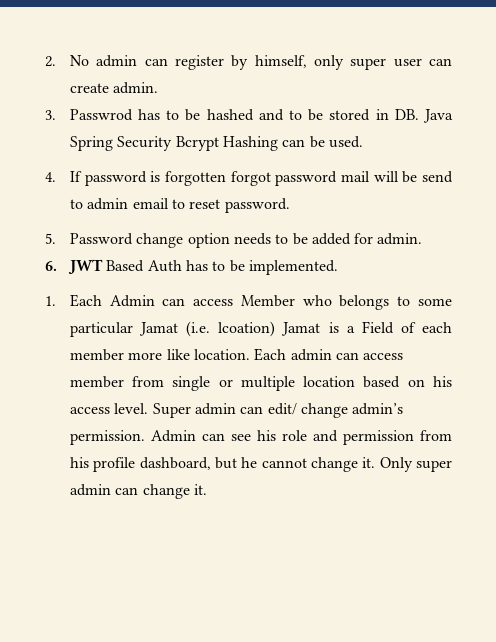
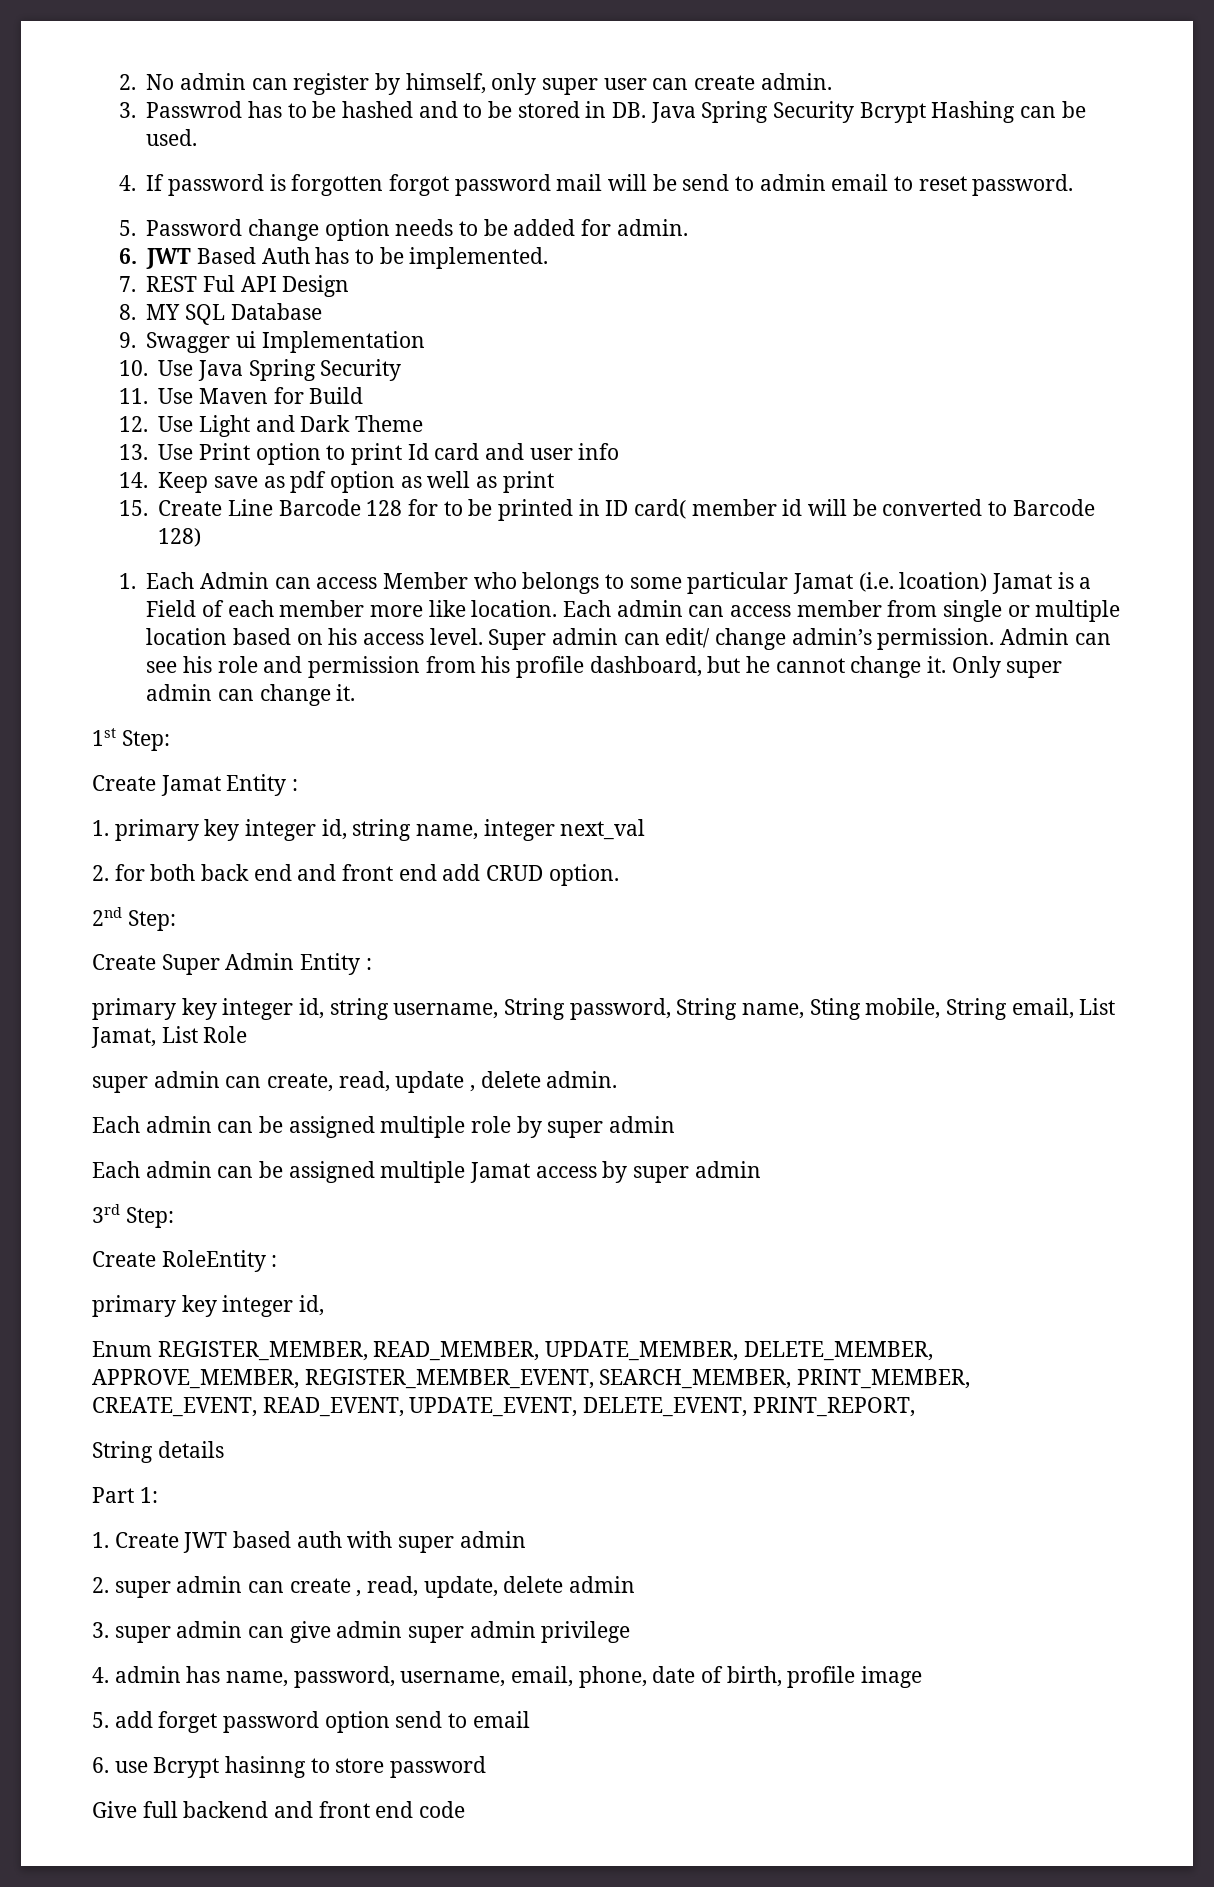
+ 7. REST Ful API Design
+ 8. MY SQL Database
+ 9. Swagger ui Implementation
+ 10. Use Java Spring Security
+ 11. Use Maven for Build
+ 12. Use Light and Dark Theme
+ 13. Use Print option to print Id card and user info
+ 14. Keep save as pdf option as well as print
+ 15. Create Line Barcode 128 for to be printed in ID card( member id will be converted to Barcode 128)
+ 1st Step:
+ Create Jamat Entity :
+ 1. primary key integer id, string name, integer next_val
+ 2. for both back end and front end add CRUD option.
+ 2nd Step:
+ Create Super Admin Entity :
+ primary key integer id, string username, String password, String name, Sting mobile, String email, List Jamat, List Role
+ super admin can create, read, update , delete admin.
+ Each admin can be assigned multiple role by super admin
+ Each admin can be assigned multiple Jamat access by super admin
+ 3rd Step:
+ Create RoleEntity :
+ primary key integer id,
+ Enum REGISTER_MEMBER, READ_MEMBER, UPDATE_MEMBER, DELETE_MEMBER, APPROVE_MEMBER, REGISTER_MEMBER_EVENT, SEARCH_MEMBER, PRINT_MEMBER, CREATE_EVENT, READ_EVENT, UPDATE_EVENT, DELETE_EVENT, PRINT_REPORT,
+ String details
+ Part 1:
+ 1. Create JWT based auth with super admin
+ 2. super admin can create , read, update, delete admin
+ 3. super admin can give admin super admin privilege
+ 4. admin has name, password, username, email, phone, date of birth, profile image
+ 5. add forget password option send to email
+ 6. use Bcrypt hasinng to store password
+ Give full backend and front end code

